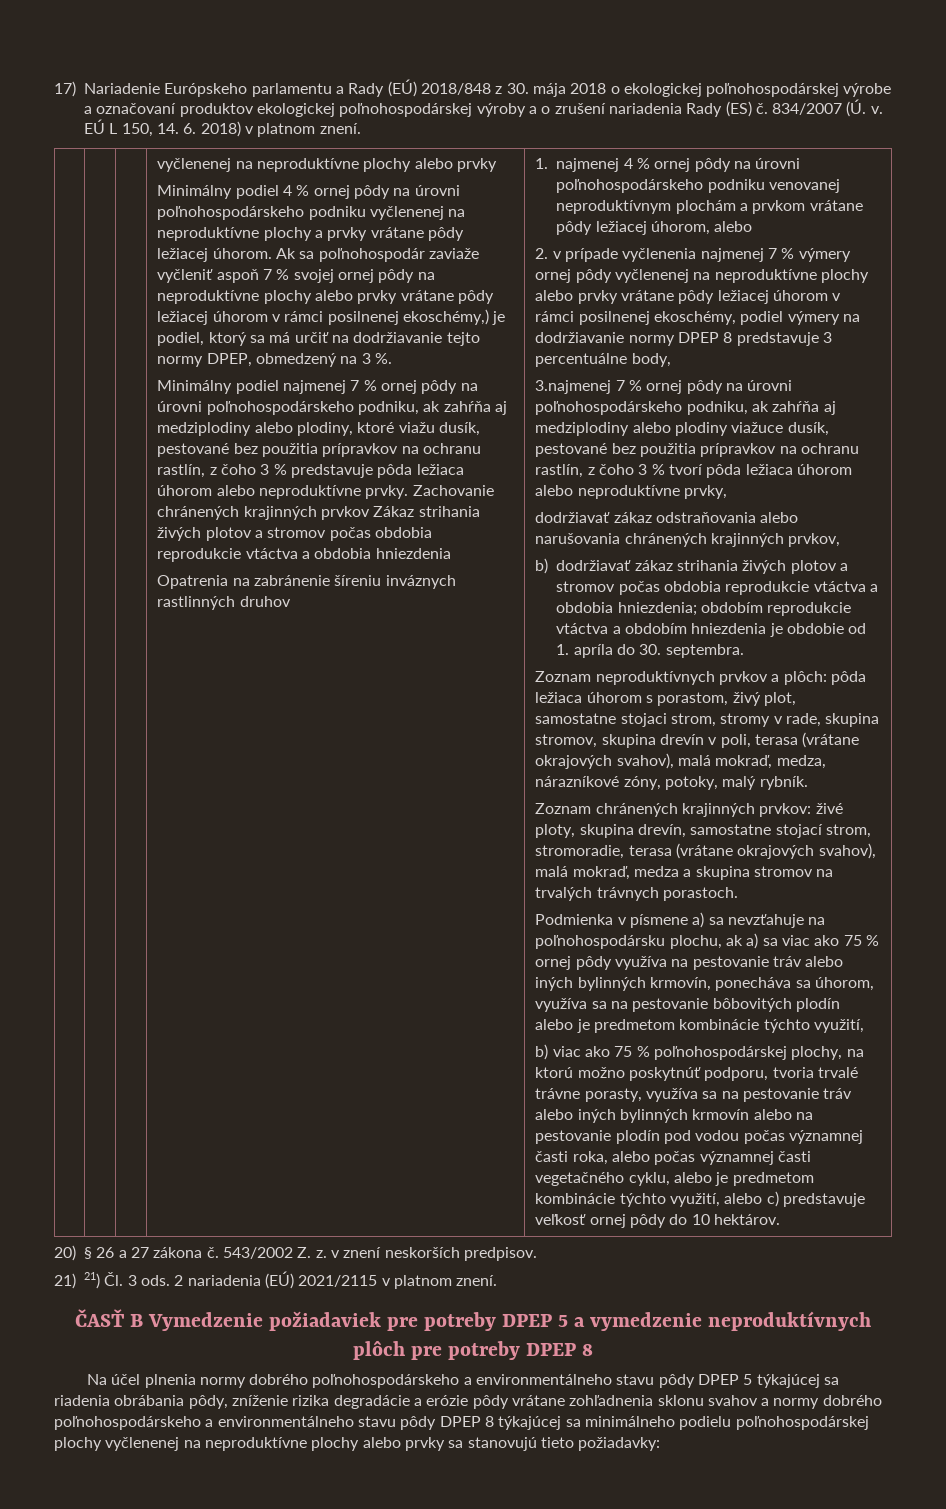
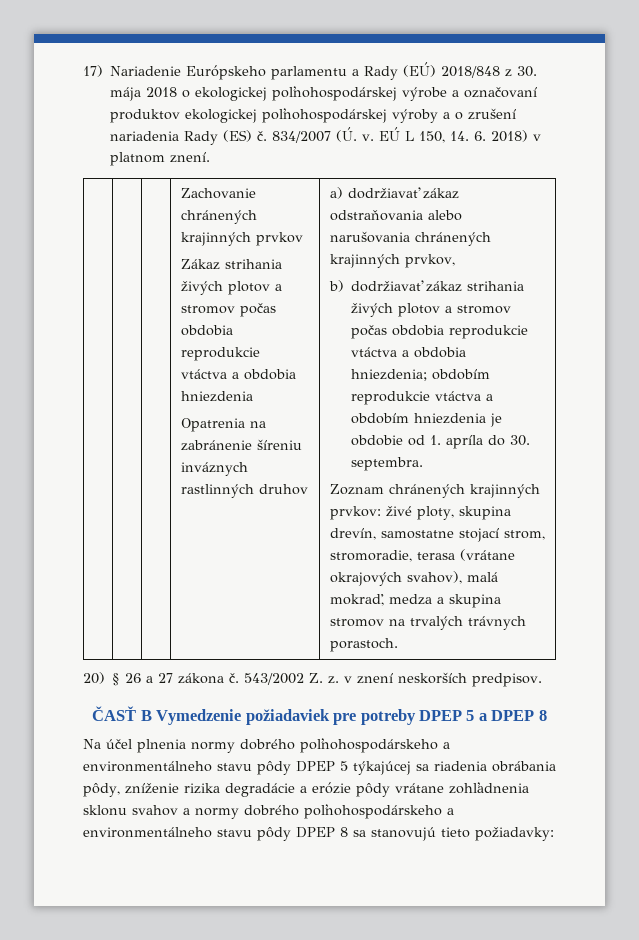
  EÚ L 150, 14. 6. 2018) v platnom znení.
- | | | vyčlenenej na neproduktívne plochy alebo prvky
- Minimálny podiel 4 % ornej pôdy na úrovni poľnohospodárskeho podniku vyčlenenej na neproduktívne plochy a prvky vrátane pôdy ležiacej úhorom. Ak sa poľnohospodár zaviaže vyčleniť aspoň 7 % svojej ornej pôdy na neproduktívne plochy alebo prvky vrátane pôdy ležiacej úhorom v rámci posilnenej ekoschémy,) je podiel, ktorý sa má určiť na dodržiavanie tejto normy DPEP, obmedzený na 3 %.
- Minimálny podiel najmenej 7 % ornej pôdy na úrovni poľnohospodárskeho podniku, ak zahŕňa aj medziplodiny alebo plodiny, ktoré viažu dusík, pestované bez použitia prípravkov na ochranu rastlín, z čoho 3 % predstavuje pôda ležiaca úhorom alebo neproduktívne prvky. Zachovanie chránených krajinných prvkov Zákaz strihania živých plotov a stromov počas obdobia reprodukcie vtáctva a obdobia hniezdenia
+ | | | Zachovanie chránených krajinných prvkov
+ Zákaz strihania živých plotov a stromov počas obdobia reprodukcie vtáctva a obdobia hniezdenia
- 1. najmenej 4 % ornej pôdy na úrovni poľnohospodárskeho podniku venovanej neproduktívnym plochám a prvkom vrátane pôdy ležiacej úhorom, alebo
- 2. v prípade vyčlenenia najmenej 7 % výmery ornej pôdy vyčlenenej na neproduktívne plochy alebo prvky vrátane pôdy ležiacej úhorom v rámci posilnenej ekoschémy, podiel výmery na dodržiavanie normy DPEP 8 predstavuje 3 percentuálne body,
- 3.najmenej 7 % ornej pôdy na úrovni poľnohospodárskeho podniku, ak zahŕňa aj medziplodiny alebo plodiny viažuce dusík, pestované bez použitia prípravkov na ochranu rastlín, z čoho 3 % tvorí pôda ležiaca úhorom alebo neproduktívne prvky,
- dodržiavať zákaz odstraňovania alebo narušovania chránených krajinných prvkov,
+ a) dodržiavať zákaz odstraňovania alebo narušovania chránených krajinných prvkov,
- Zoznam neproduktívnych prvkov a plôch: pôda ležiaca úhorom s porastom, živý plot, samostatne stojaci strom, stromy v rade, skupina stromov, skupina drevín v poli, terasa (vrátane okrajových svahov), malá mokraď, medza, nárazníkové zóny, potoky, malý rybník.
- Podmienka v písmene a) sa nevzťahuje na poľnohospodársku plochu, ak a) sa viac ako 75 % ornej pôdy využíva na pestovanie tráv alebo iných bylinných krmovín, ponecháva sa úhorom, využíva sa na pestovanie bôbovitých plodín alebo je predmetom kombinácie týchto využití,
- b) viac ako 75 % poľnohospodárskej plochy, na ktorú možno poskytnúť podporu, tvoria trvalé trávne porasty, využíva sa na pestovanie tráv alebo iných bylinných krmovín alebo na pestovanie plodín pod vodou počas významnej časti roka, alebo počas významnej časti vegetačného cyklu, alebo je predmetom kombinácie týchto využití, alebo c) predstavuje veľkosť ornej pôdy do 10 hektárov.
- 21) 21) Čl. 3 ods. 2 nariadenia (EÚ) 2021/2115 v platnom znení.
- ČASŤ B Vymedzenie požiadaviek pre potreby DPEP 5 a vymedzenie neproduktívnych plôch pre potreby DPEP 8
+ ČASŤ B Vymedzenie požiadaviek pre potreby DPEP 5 a DPEP 8
- Na účel plnenia normy dobrého poľnohospodárskeho a environmentálneho stavu pôdy DPEP 5 týkajúcej sa riadenia obrábania pôdy, zníženie rizika degradácie a erózie pôdy vrátane zohľadnenia sklonu svahov a normy dobrého poľnohospodárskeho a environmentálneho stavu pôdy DPEP 8 týkajúcej sa minimálneho podielu poľnohospodárskej plochy vyčlenenej na neproduktívne plochy alebo prvky sa stanovujú tieto požiadavky:
+ Na účel plnenia normy dobrého poľnohospodárskeho a environmentálneho stavu pôdy DPEP 5 týkajúcej sa riadenia obrábania pôdy, zníženie rizika degradácie a erózie pôdy vrátane zohľadnenia sklonu svahov a normy dobrého poľnohospodárskeho a environmentálneho stavu pôdy DPEP 8 sa stanovujú tieto požiadavky:

